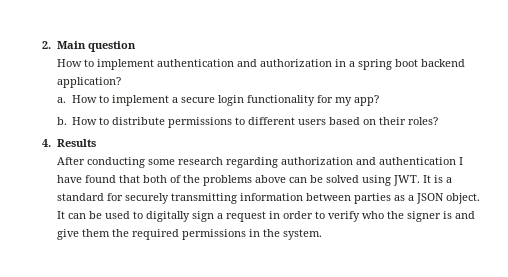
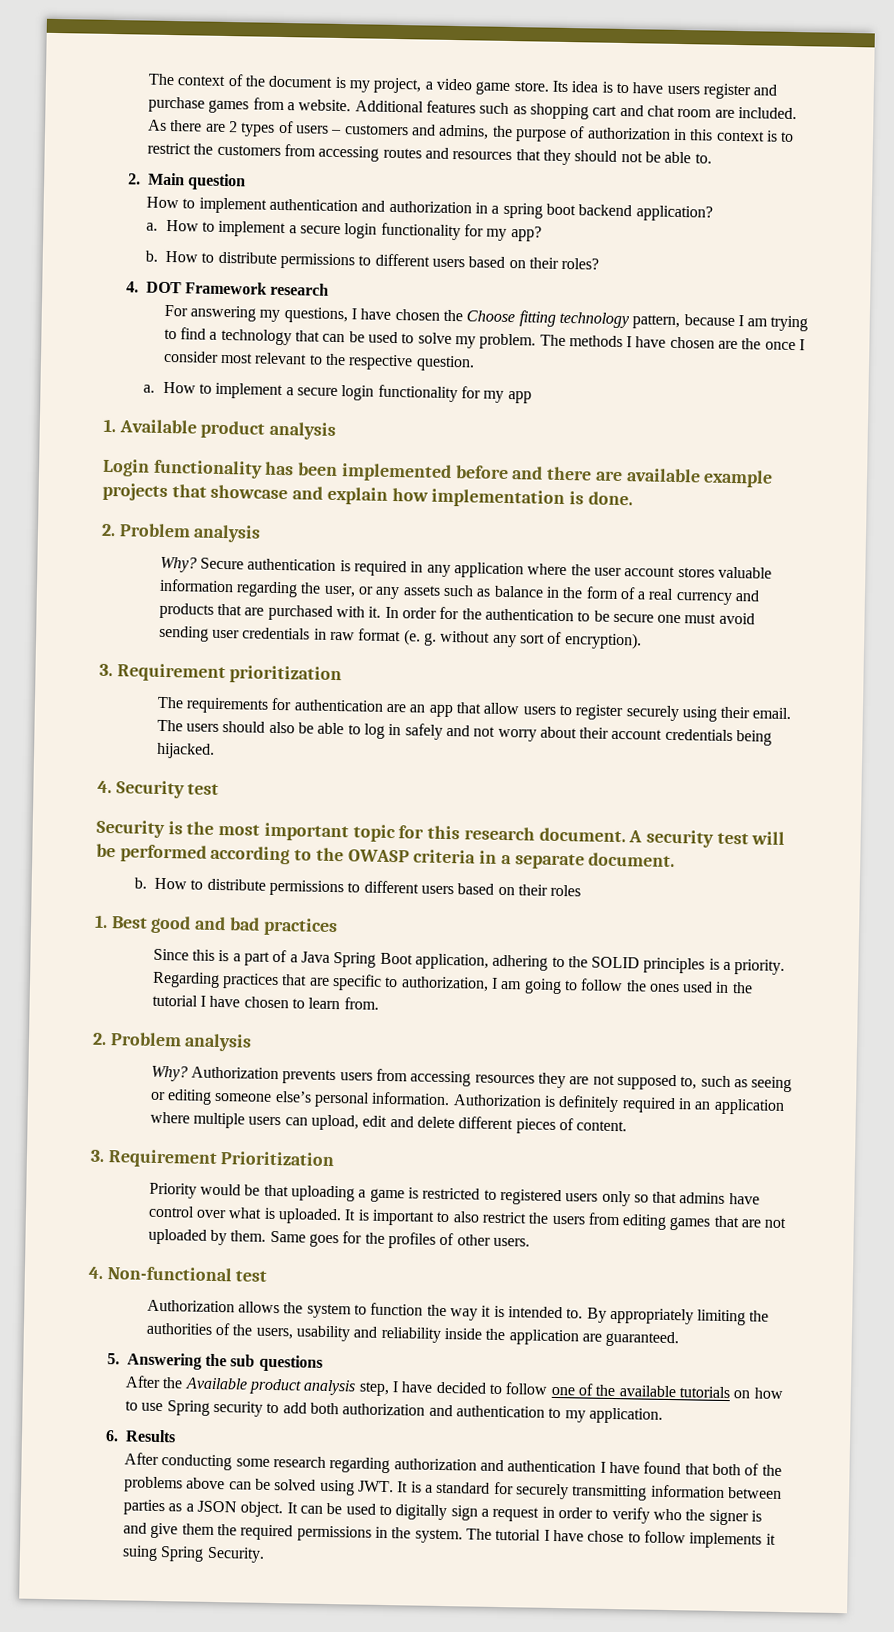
+ The context of the document is my project, a video game store. Its idea is to have users register and purchase games from a website. Additional features such as shopping cart and chat room are included. As there are 2 types of users – customers and admins, the purpose of authorization in this context is to restrict the customers from accessing routes and resources that they should not be able to.
- 4. Results
+ 4. DOT Framework research
+ For answering my questions, I have chosen the Choose fitting technology pattern, because I am trying to find a technology that can be used to solve my problem. The methods I have chosen are the once I consider most relevant to the respective question.
+ a. How to implement a secure login functionality for my app
+ 1. Available product analysis
+ Login functionality has been implemented before and there are available example projects that showcase and explain how implementation is done.
+ 2. Problem analysis
+ Why? Secure authentication is required in any application where the user account stores valuable information regarding the user, or any assets such as balance in the form of a real currency and products that are purchased with it. In order for the authentication to be secure one must avoid sending user credentials in raw format (e. g. without any sort of encryption).
+ 3. Requirement prioritization
+ The requirements for authentication are an app that allow users to register securely using their email. The users should also be able to log in safely and not worry about their account credentials being hijacked.
+ 4. Security test
+ Security is the most important topic for this research document. A security test will be performed according to the OWASP criteria in a separate document.
+ b. How to distribute permissions to different users based on their roles
+ 1. Best good and bad practices
+ Since this is a part of a Java Spring Boot application, adhering to the SOLID principles is a priority. Regarding practices that are specific to authorization, I am going to follow the ones used in the tutorial I have chosen to learn from.
+ 2. Problem analysis
+ Why? Authorization prevents users from accessing resources they are not supposed to, such as seeing or editing someone else’s personal information. Authorization is definitely required in an application where multiple users can upload, edit and delete different pieces of content.
+ 3. Requirement Prioritization
+ Priority would be that uploading a game is restricted to registered users only so that admins have control over what is uploaded. It is important to also restrict the users from editing games that are not uploaded by them. Same goes for the profiles of other users.
+ 4. Non-functional test
+ Authorization allows the system to function the way it is intended to. By appropriately limiting the authorities of the users, usability and reliability inside the application are guaranteed.
+ 5. Answering the sub questions
+ After the Available product analysis step, I have decided to follow one of the available tutorials on how to use Spring security to add both authorization and authentication to my application.
+ 6. Results
+ The tutorial I have chose to follow implements it suing Spring Security.

